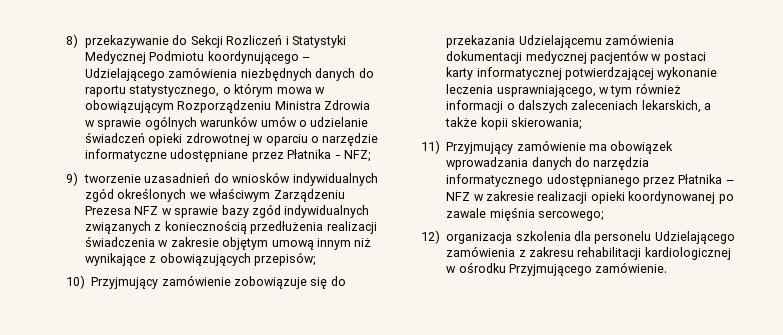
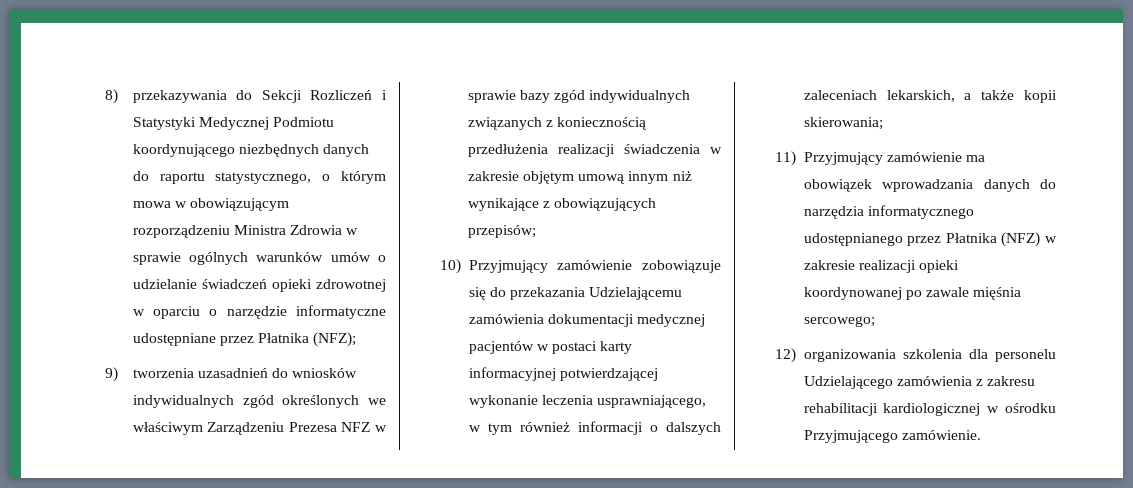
- 8) przekazywanie do Sekcji Rozliczeń i Statystyki Medycznej Podmiotu koordynującego – Udzielającego zamówienia niezbędnych danych do raportu statystycznego, o którym mowa w obowiązującym Rozporządzeniu Ministra Zdrowia w sprawie ogólnych warunków umów o udzielanie świadczeń opieki zdrowotnej w oparciu o narzędzie informatyczne udostępniane przez Płatnika - NFZ;
+ 8) przekazywania do Sekcji Rozliczeń i Statystyki Medycznej Podmiotu koordynującego niezbędnych danych do raportu statystycznego, o którym mowa w obowiązującym rozporządzeniu Ministra Zdrowia w sprawie ogólnych warunków umów o udzielanie świadczeń opieki zdrowotnej w oparciu o narzędzie informatyczne udostępniane przez Płatnika (NFZ);
- 9) tworzenie uzasadnień do wniosków indywidualnych zgód określonych we właściwym Zarządzeniu Prezesa NFZ w sprawie bazy zgód indywidualnych związanych z koniecznością przedłużenia realizacji świadczenia w zakresie objętym umową innym niż wynikające z obowiązujących przepisów;
+ 9) tworzenia uzasadnień do wniosków indywidualnych zgód określonych we właściwym Zarządzeniu Prezesa NFZ w sprawie bazy zgód indywidualnych związanych z koniecznością przedłużenia realizacji świadczenia w zakresie objętym umową innym niż wynikające z obowiązujących przepisów;
- 10) Przyjmujący zamówienie zobowiązuje się do przekazania Udzielającemu zamówienia dokumentacji medycznej pacjentów w postaci karty informatycznej potwierdzającej wykonanie leczenia usprawniającego, w tym również informacji o dalszych zaleceniach lekarskich, a także kopii skierowania;
+ 10) Przyjmujący zamówienie zobowiązuje się do przekazania Udzielającemu zamówienia dokumentacji medycznej pacjentów w postaci karty informacyjnej potwierdzającej wykonanie leczenia usprawniającego, w tym również informacji o dalszych zaleceniach lekarskich, a także kopii skierowania;
- 11) Przyjmujący zamówienie ma obowiązek wprowadzania danych do narzędzia informatycznego udostępnianego przez Płatnika – NFZ w zakresie realizacji opieki koordynowanej po zawale mięśnia sercowego;
+ 11) Przyjmujący zamówienie ma obowiązek wprowadzania danych do narzędzia informatycznego udostępnianego przez Płatnika (NFZ) w zakresie realizacji opieki koordynowanej po zawale mięśnia sercowego;
- 12) organizacja szkolenia dla personelu Udzielającego zamówienia z zakresu rehabilitacji kardiologicznej w ośrodku Przyjmującego zamówienie.
+ 12) organizowania szkolenia dla personelu Udzielającego zamówienia z zakresu rehabilitacji kardiologicznej w ośrodku Przyjmującego zamówienie.

